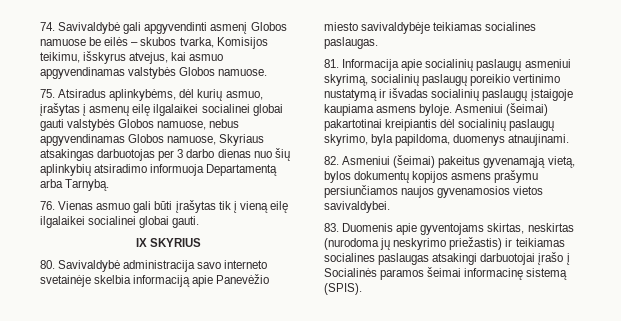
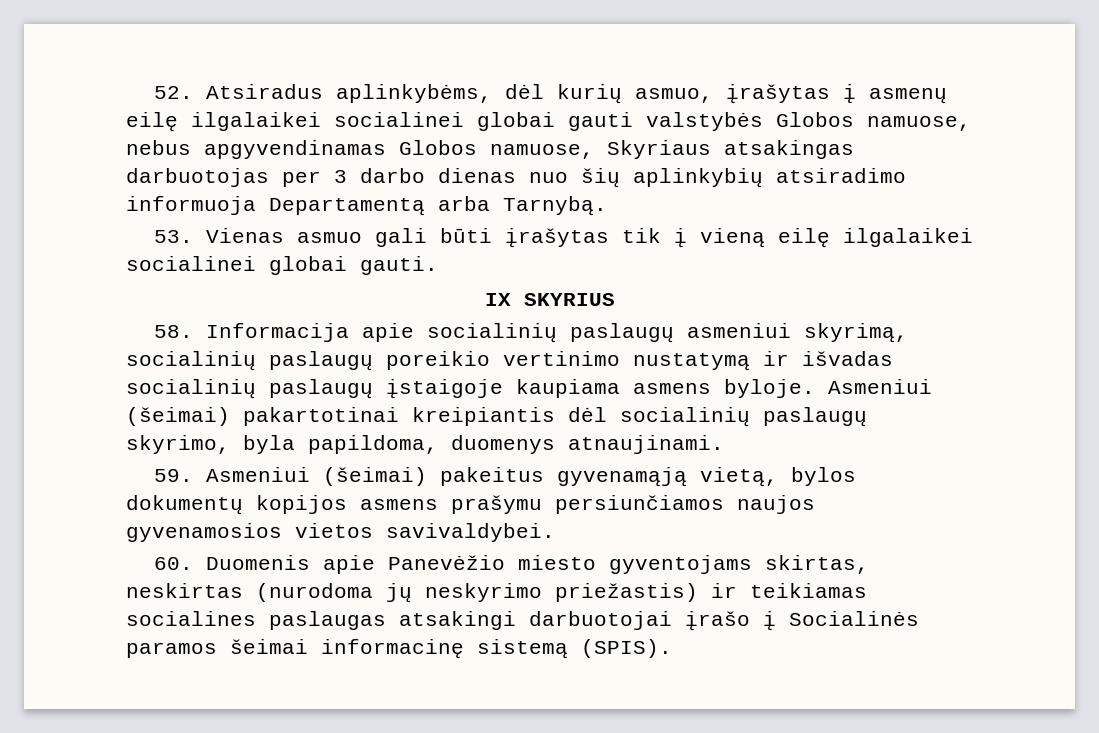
- 74. Savivaldybė gali apgyvendinti asmenį Globos namuose be eilės – skubos tvarka, Komisijos teikimu, išskyrus atvejus, kai asmuo apgyvendinamas valstybės Globos namuose.
- 75. Atsiradus aplinkybėms, dėl kurių asmuo, įrašytas į asmenų eilę ilgalaikei socialinei globai gauti valstybės Globos namuose, nebus apgyvendinamas Globos namuose, Skyriaus atsakingas darbuotojas per 3 darbo dienas nuo šių aplinkybių atsiradimo informuoja Departamentą arba Tarnybą.
+ 52. Atsiradus aplinkybėms, dėl kurių asmuo, įrašytas į asmenų eilę ilgalaikei socialinei globai gauti valstybės Globos namuose, nebus apgyvendinamas Globos namuose, Skyriaus atsakingas darbuotojas per 3 darbo dienas nuo šių aplinkybių atsiradimo informuoja Departamentą arba Tarnybą.
- 76. Vienas asmuo gali būti įrašytas tik į vieną eilę ilgalaikei socialinei globai gauti.
+ 53. Vienas asmuo gali būti įrašytas tik į vieną eilę ilgalaikei socialinei globai gauti.
- 80. Savivaldybė administracija savo interneto svetainėje skelbia informaciją apie Panevėžio miesto savivaldybėje teikiamas socialines paslaugas.
- 81. Informacija apie socialinių paslaugų asmeniui skyrimą, socialinių paslaugų poreikio vertinimo nustatymą ir išvadas socialinių paslaugų įstaigoje kaupiama asmens byloje.
+ 58. Informacija apie socialinių paslaugų asmeniui skyrimą, socialinių paslaugų poreikio vertinimo nustatymą ir išvadas socialinių paslaugų įstaigoje kaupiama asmens byloje.
- 82. Asmeniui (šeimai) pakeitus gyvenamąją vietą, bylos dokumentų kopijos asmens prašymu persiunčiamos naujos gyvenamosios vietos savivaldybei.
+ 59. Asmeniui (šeimai) pakeitus gyvenamąją vietą, bylos dokumentų kopijos asmens prašymu persiunčiamos naujos gyvenamosios vietos savivaldybei.
- 83. Duomenis apie gyventojams skirtas, neskirtas (nurodoma jų neskyrimo priežastis) ir teikiamas socialines paslaugas atsakingi darbuotojai įrašo į Socialinės paramos šeimai informacinę sistemą (SPIS).
+ 60. Duomenis apie Panevėžio miesto gyventojams skirtas, neskirtas (nurodoma jų neskyrimo priežastis) ir teikiamas socialines paslaugas atsakingi darbuotojai įrašo į Socialinės paramos šeimai informacinę sistemą (SPIS).

